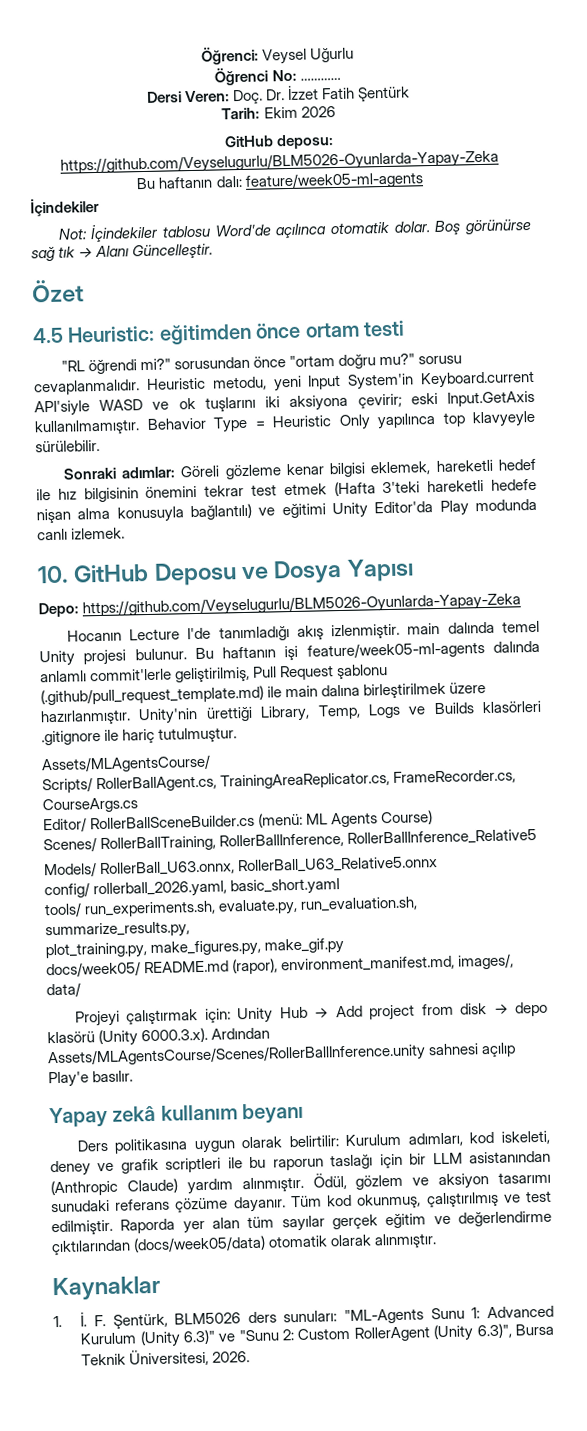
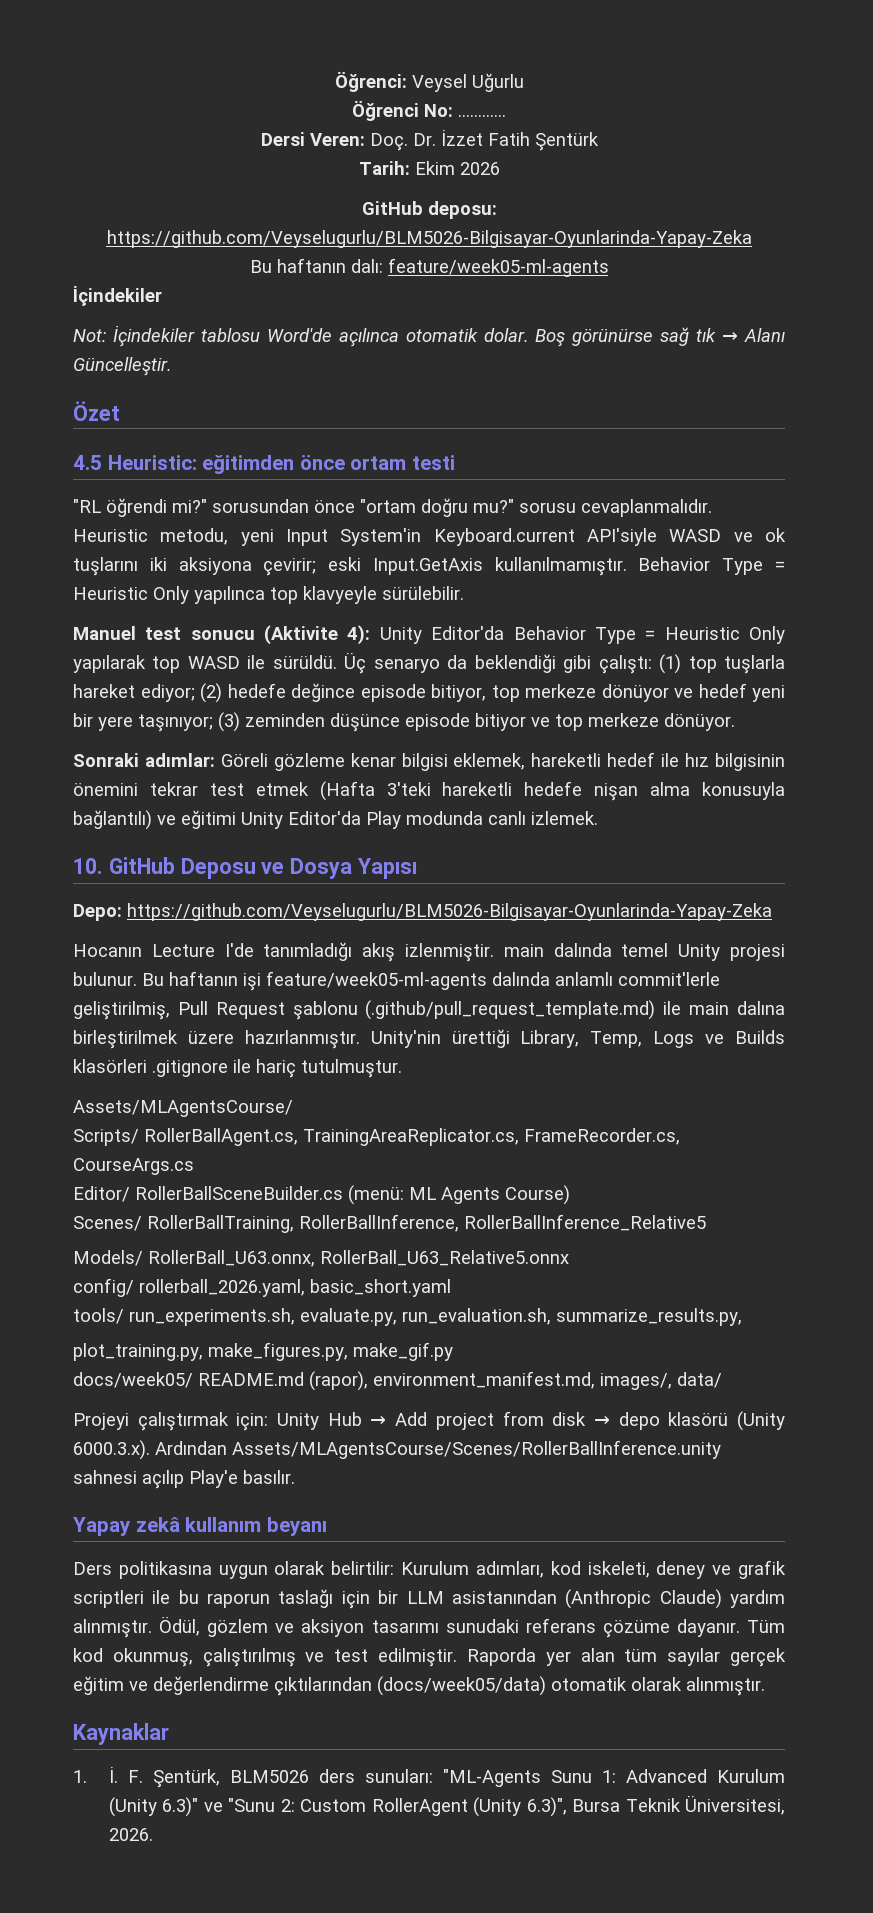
- GitHub deposu: https://github.com/Veyselugurlu/BLM5026-Oyunlarda-Yapay-Zeka
+ GitHub deposu: https://github.com/Veyselugurlu/BLM5026-Bilgisayar-Oyunlarinda-Yapay-Zeka
+ Manuel test sonucu (Aktivite 4): Unity Editor'da Behavior Type = Heuristic Only yapılarak top WASD ile sürüldü. Üç senaryo da beklendiği gibi çalıştı: (1) top tuşlarla hareket ediyor; (2) hedefe değince episode bitiyor, top merkeze dönüyor ve hedef yeni bir yere taşınıyor; (3) zeminden düşünce episode bitiyor ve top merkeze dönüyor.
- Depo: https://github.com/Veyselugurlu/BLM5026-Oyunlarda-Yapay-Zeka
+ Depo: https://github.com/Veyselugurlu/BLM5026-Bilgisayar-Oyunlarinda-Yapay-Zeka

